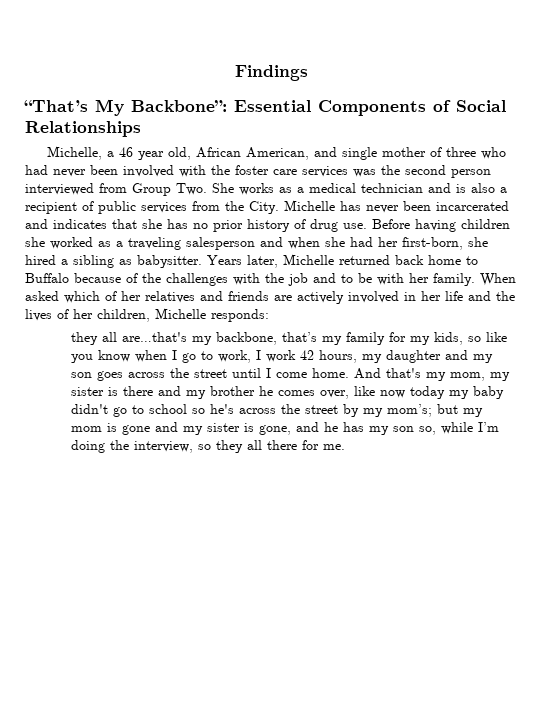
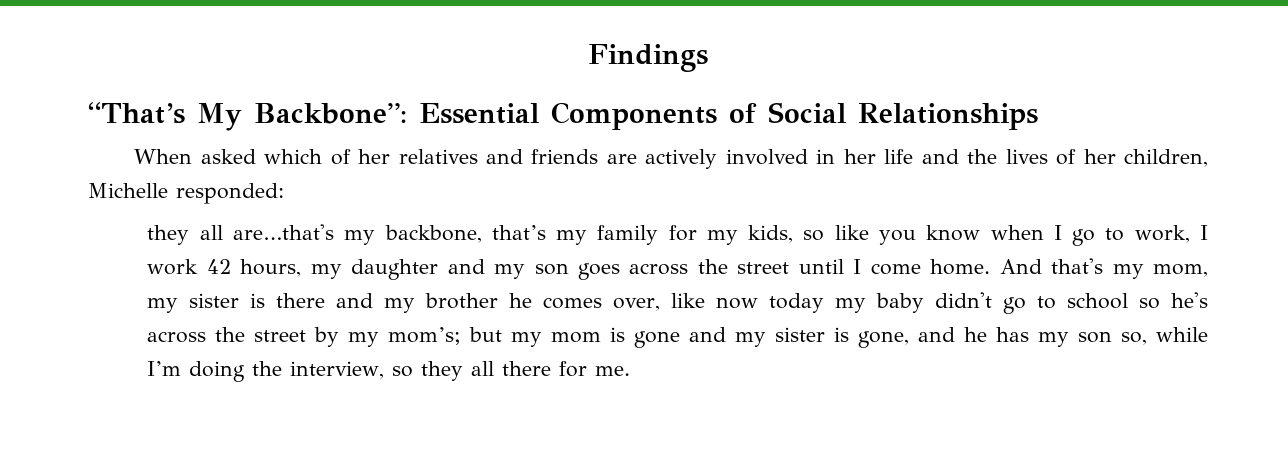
- Michelle, a 46 year old, African American, and single mother of three who had never been involved with the foster care services was the second person interviewed from Group Two. She works as a medical technician and is also a recipient of public services from the City. Michelle has never been incarcerated and indicates that she has no prior history of drug use. Before having children she worked as a traveling salesperson and when she had her first-born, she hired a sibling as babysitter. Years later, Michelle returned back home to Buffalo because of the challenges with the job and to be with her family. When asked which of her relatives and friends are actively involved in her life and the lives of her children, Michelle responds:
+ When asked which of her relatives and friends are actively involved in her life and the lives of her children, Michelle responded:

